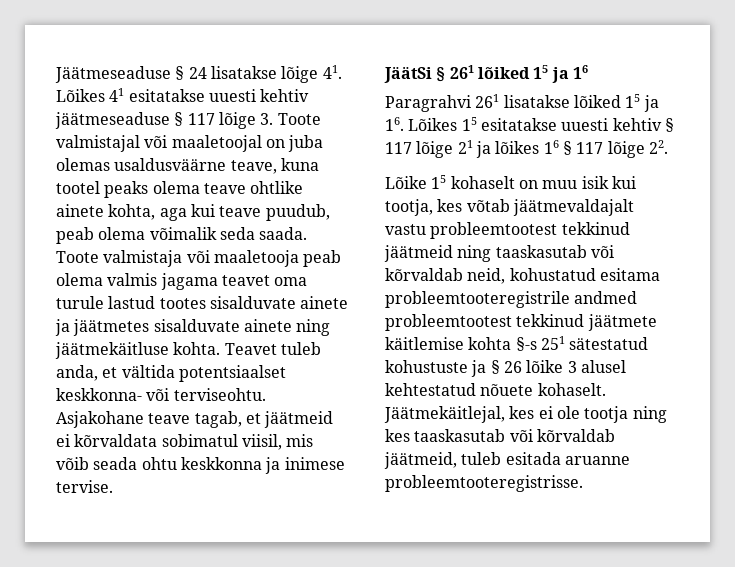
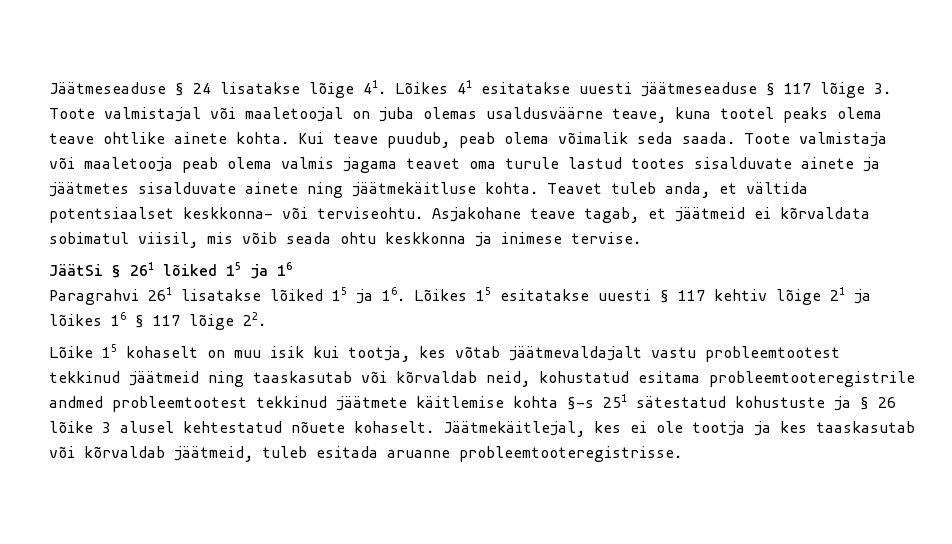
- Jäätmeseaduse § 24 lisatakse lõige 41. Lõikes 41 esitatakse uuesti kehtiv jäätmeseaduse § 117 lõige 3. Toote valmistajal või maaletoojal on juba olemas usaldusväärne teave, kuna tootel peaks olema teave ohtlike ainete kohta, aga kui teave puudub, peab olema võimalik seda saada.
+ Jäätmeseaduse § 24 lisatakse lõige 41. Lõikes 41 esitatakse uuesti jäätmeseaduse § 117 lõige 3. Toote valmistajal või maaletoojal on juba olemas usaldusväärne teave, kuna tootel peaks olema teave ohtlike ainete kohta. Kui teave puudub, peab olema võimalik seda saada.
- Paragrahvi 261 lisatakse lõiked 15 ja 16. Lõikes 15 esitatakse uuesti kehtiv § 117 lõige 21 ja lõikes 16 § 117 lõige 22.
+ Paragrahvi 261 lisatakse lõiked 15 ja 16. Lõikes 15 esitatakse uuesti § 117 kehtiv lõige 21 ja lõikes 16 § 117 lõige 22.
- Jäätmekäitlejal, kes ei ole tootja ning kes taaskasutab või kõrvaldab jäätmeid, tuleb esitada aruanne probleemtooteregistrisse.
+ Jäätmekäitlejal, kes ei ole tootja ja kes taaskasutab või kõrvaldab jäätmeid, tuleb esitada aruanne probleemtooteregistrisse.

